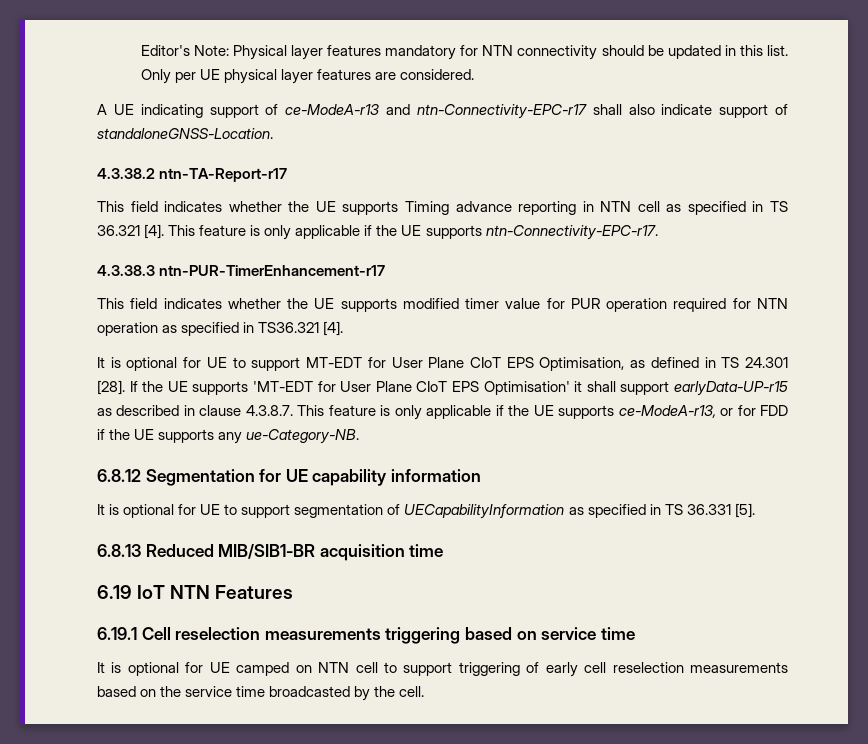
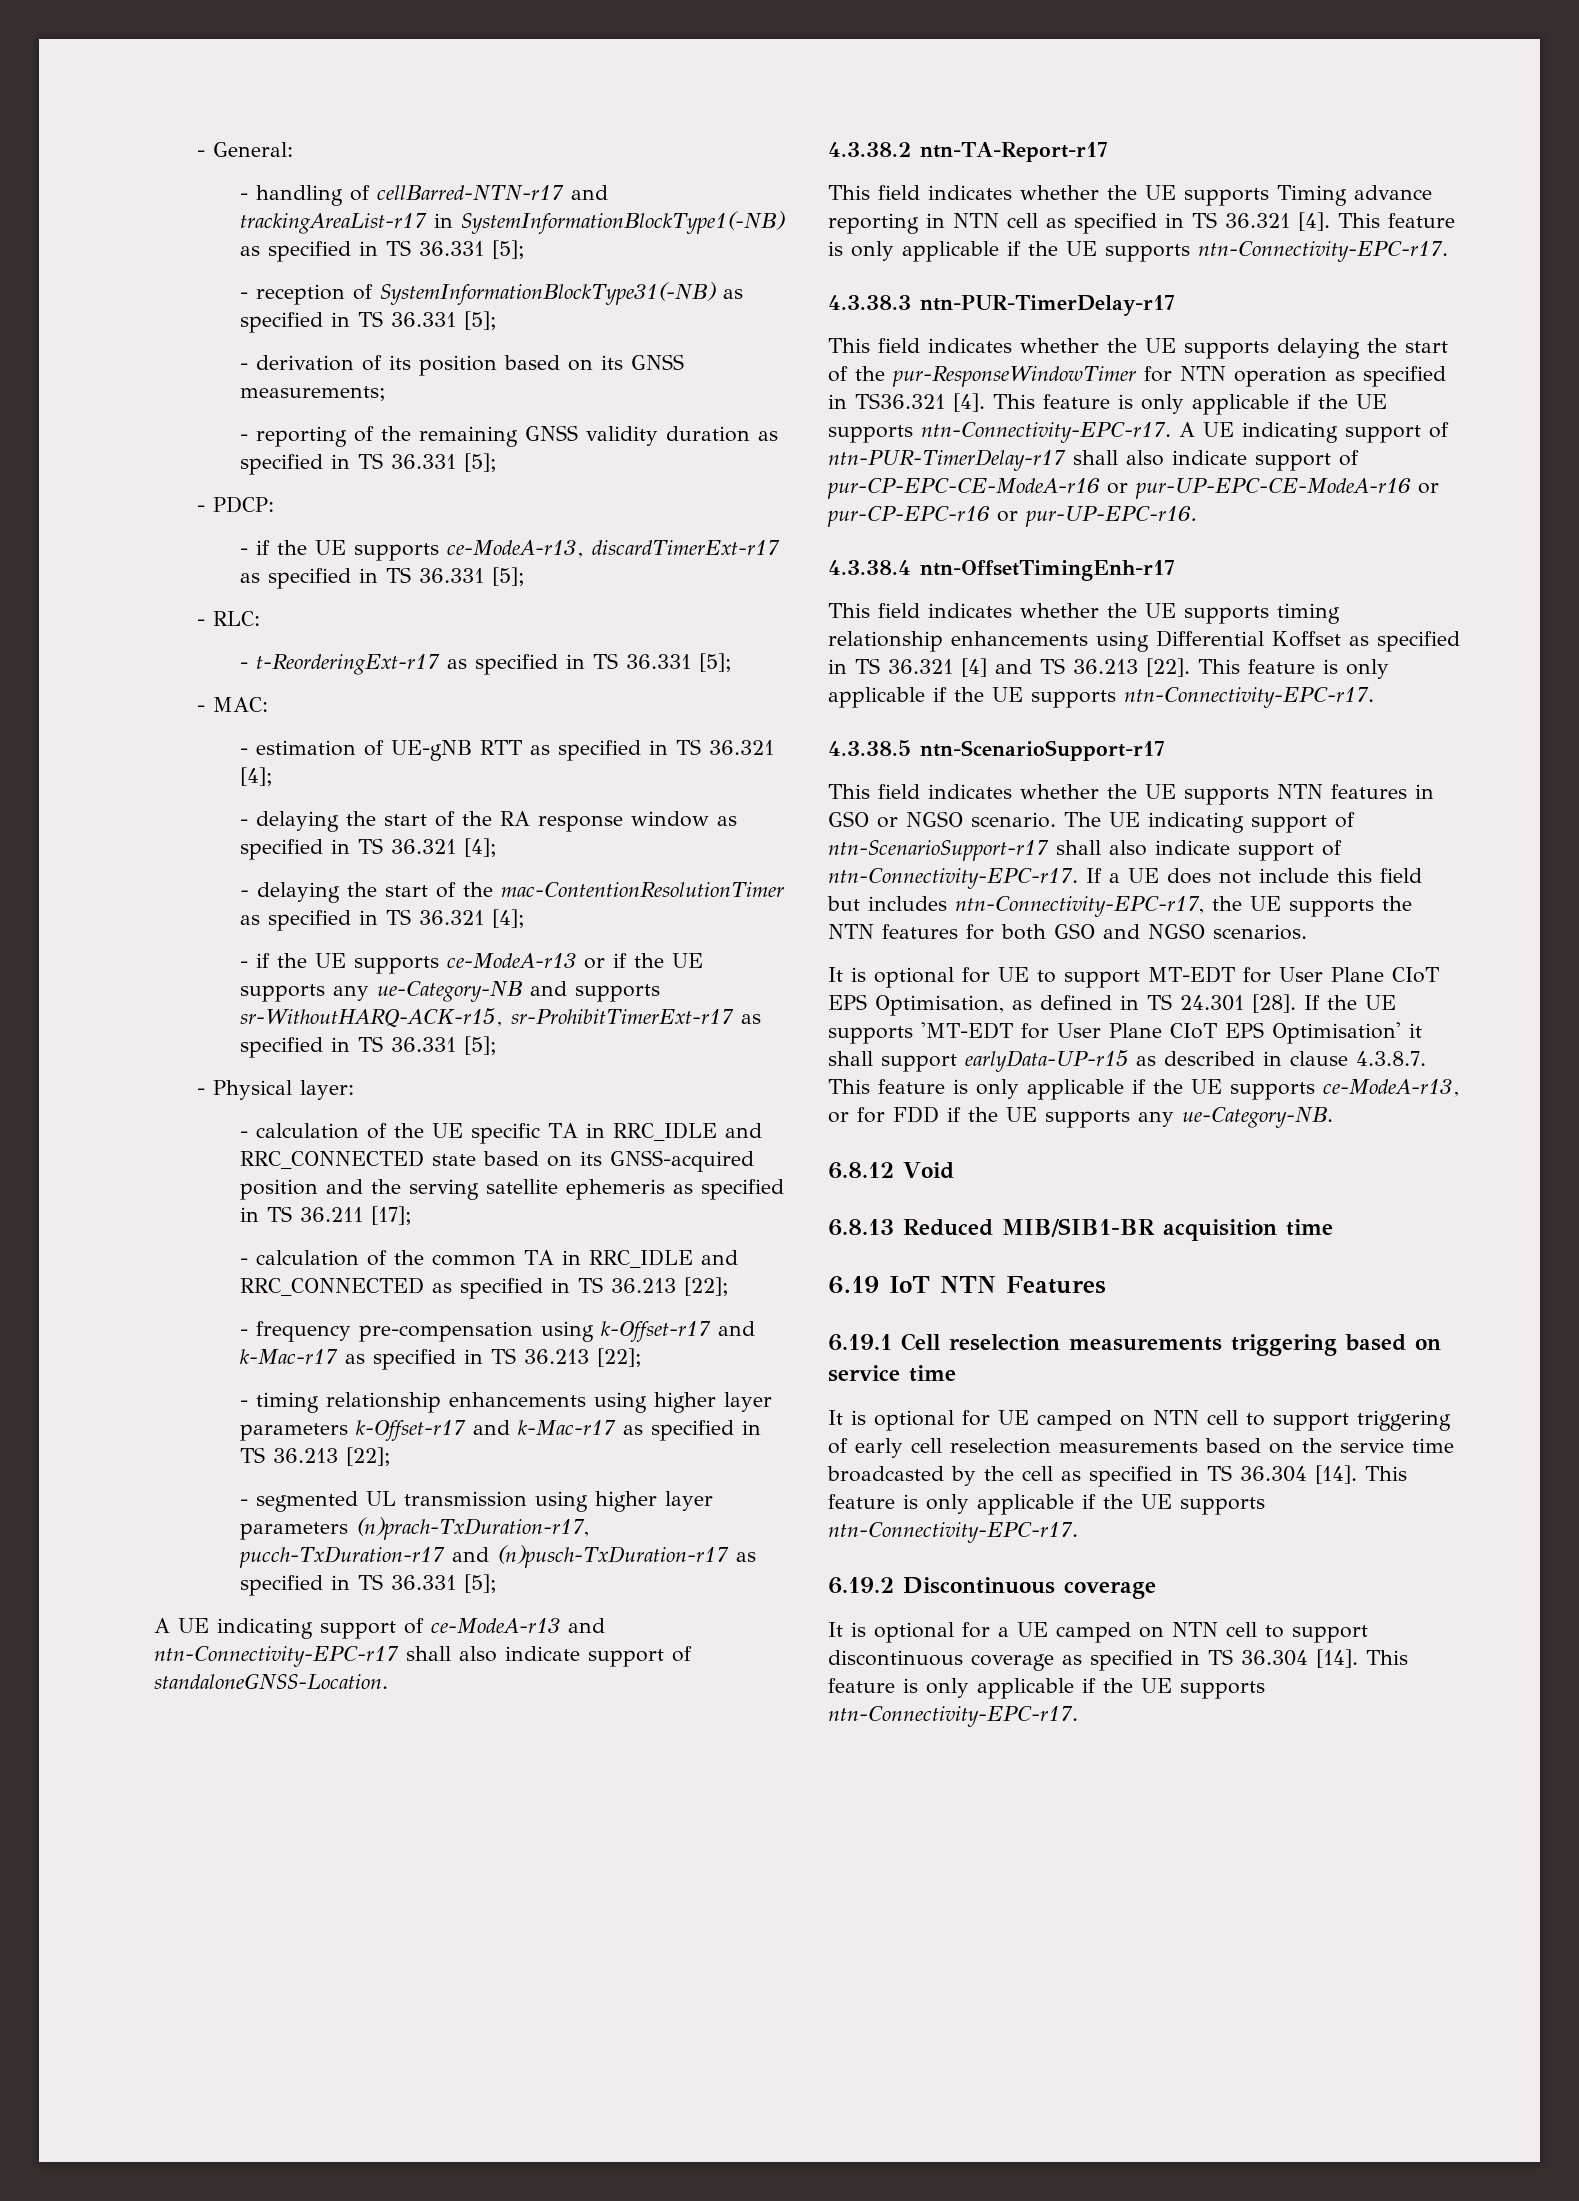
- Editor's Note: Physical layer features mandatory for NTN connectivity should be updated in this list. Only per UE physical layer features are considered.
+ - General:
+ - handling of cellBarred-NTN-r17 and trackingAreaList-r17 in SystemInformationBlockType1(-NB) as specified in TS 36.331 [5];
+ - reception of SystemInformationBlockType31(-NB) as specified in TS 36.331 [5];
+ - derivation of its position based on its GNSS measurements;
+ - reporting of the remaining GNSS validity duration as specified in TS 36.331 [5];
+ - PDCP:
+ - if the UE supports ce-ModeA-r13, discardTimerExt-r17 as specified in TS 36.331 [5];
+ - RLC:
+ - t-ReorderingExt-r17 as specified in TS 36.331 [5];
+ - MAC:
+ - estimation of UE-gNB RTT as specified in TS 36.321 [4];
+ - delaying the start of the RA response window as specified in TS 36.321 [4];
+ - delaying the start of the mac-ContentionResolutionTimer as specified in TS 36.321 [4];
+ - if the UE supports ce-ModeA-r13 or if the UE supports any ue-Category-NB and supports sr-WithoutHARQ-ACK-r15, sr-ProhibitTimerExt-r17 as specified in TS 36.331 [5];
+ - Physical layer:
+ - calculation of the UE specific TA in RRC_IDLE and RRC_CONNECTED state based on its GNSS-acquired position and the serving satellite ephemeris as specified in TS 36.211 [17];
+ - calculation of the common TA in RRC_IDLE and RRC_CONNECTED as specified in TS 36.213 [22];
+ - frequency pre-compensation using k-Offset-r17 and k-Mac-r17 as specified in TS 36.213 [22];
+ - timing relationship enhancements using higher layer parameters k-Offset-r17 and k-Mac-r17 as specified in TS 36.213 [22];
+ - segmented UL transmission using higher layer parameters (n)prach-TxDuration-r17, pucch-TxDuration-r17 and (n)pusch-TxDuration-r17 as specified in TS 36.331 [5];
- 4.3.38.3 ntn-PUR-TimerEnhancement-r17
- This field indicates whether the UE supports modified timer value for PUR operation required for NTN operation as specified in TS36.321 [4].
+ 4.3.38.3 ntn-PUR-TimerDelay-r17
+ This field indicates whether the UE supports delaying the start of the pur-ResponseWindowTimer for NTN operation as specified in TS36.321 [4]. This feature is only applicable if the UE supports ntn-Connectivity-EPC-r17. A UE indicating support of ntn-PUR-TimerDelay-r17 shall also indicate support of pur-CP-EPC-CE-ModeA-r16 or pur-UP-EPC-CE-ModeA-r16 or pur-CP-EPC-r16 or pur-UP-EPC-r16.
+ 4.3.38.4 ntn-OffsetTimingEnh-r17
+ This field indicates whether the UE supports timing relationship enhancements using Differential Koffset as specified in TS 36.321 [4] and TS 36.213 [22]. This feature is only applicable if the UE supports ntn-Connectivity-EPC-r17.
+ 4.3.38.5 ntn-ScenarioSupport-r17
+ This field indicates whether the UE supports NTN features in GSO or NGSO scenario. The UE indicating support of ntn-ScenarioSupport-r17 shall also indicate support of ntn-Connectivity-EPC-r17. If a UE does not include this field but includes ntn-Connectivity-EPC-r17, the UE supports the NTN features for both GSO and NGSO scenarios.
- 6.8.12 Segmentation for UE capability information
- It is optional for UE to support segmentation of UECapabilityInformation as specified in TS 36.331 [5].
+ 6.8.12 Void
- It is optional for UE camped on NTN cell to support triggering of early cell reselection measurements based on the service time broadcasted by the cell.
+ It is optional for UE camped on NTN cell to support triggering of early cell reselection measurements based on the service time broadcasted by the cell as specified in TS 36.304 [14]. This feature is only applicable if the UE supports ntn-Connectivity-EPC-r17.
+ 6.19.2 Discontinuous coverage
+ It is optional for a UE camped on NTN cell to support discontinuous coverage as specified in TS 36.304 [14]. This feature is only applicable if the UE supports ntn-Connectivity-EPC-r17.

